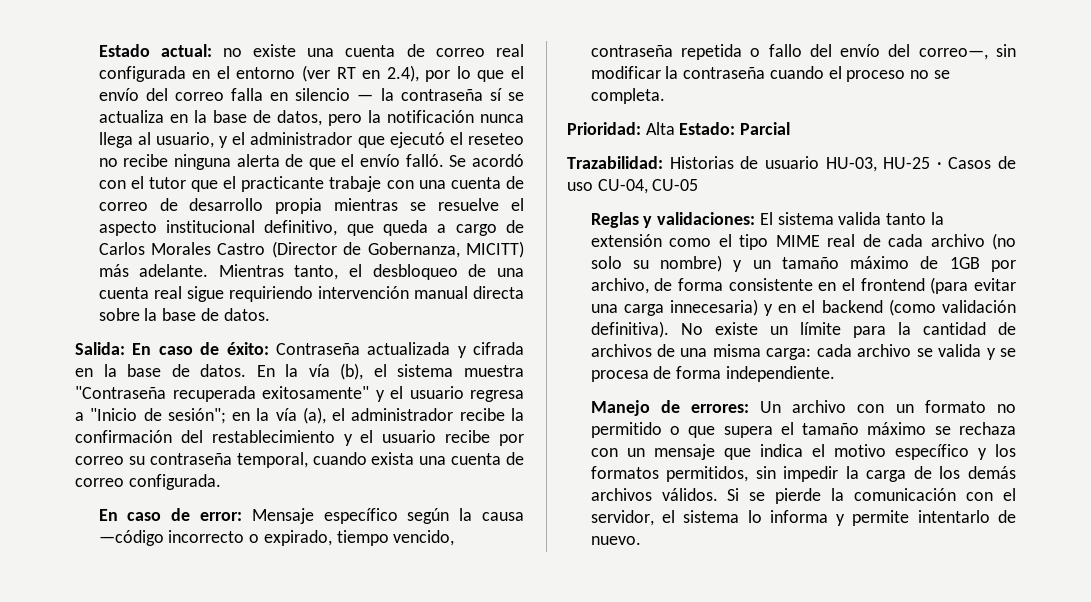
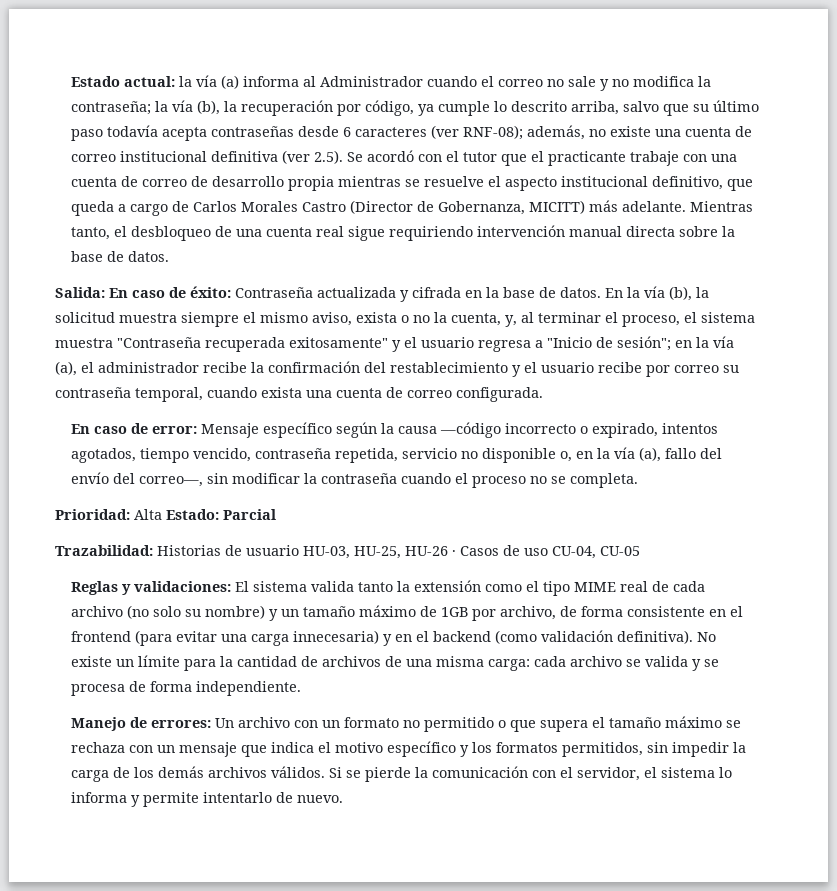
- Estado actual: no existe una cuenta de correo real configurada en el entorno (ver RT en 2.4), por lo que el envío del correo falla en silencio — la contraseña sí se actualiza en la base de datos, pero la notificación nunca llega al usuario, y el administrador que ejecutó el reseteo no recibe ninguna alerta de que el envío falló. Se acordó con el tutor que el practicante trabaje con una cuenta de correo de desarrollo propia mientras se resuelve el aspecto institucional definitivo, que queda a cargo de Carlos Morales Castro (Director de Gobernanza, MICITT) más adelante.
+ Estado actual: la vía (a) informa al Administrador cuando el correo no sale y no modifica la contraseña; la vía (b), la recuperación por código, ya cumple lo descrito arriba, salvo que su último paso todavía acepta contraseñas desde 6 caracteres (ver RNF-08); además, no existe una cuenta de correo institucional definitiva (ver 2.5). Se acordó con el tutor que el practicante trabaje con una cuenta de correo de desarrollo propia mientras se resuelve el aspecto institucional definitivo, que queda a cargo de Carlos Morales Castro (Director de Gobernanza, MICITT) más adelante.
- En la vía (b), el sistema muestra "Contraseña recuperada exitosamente" y el usuario regresa a "Inicio de sesión"; en la vía (a), el administrador recibe la confirmación del restablecimiento y el usuario recibe por correo su contraseña temporal, cuando exista una cuenta de correo configurada.
+ En la vía (b), la solicitud muestra siempre el mismo aviso, exista o no la cuenta, y, al terminar el proceso, el sistema muestra "Contraseña recuperada exitosamente" y el usuario regresa a "Inicio de sesión"; en la vía (a), el administrador recibe la confirmación del restablecimiento y el usuario recibe por correo su contraseña temporal, cuando exista una cuenta de correo configurada.
- En caso de error: Mensaje específico según la causa —código incorrecto o expirado, tiempo vencido, contraseña repetida o fallo del envío del correo—, sin modificar la contraseña cuando el proceso no se completa.
+ En caso de error: Mensaje específico según la causa —código incorrecto o expirado, intentos agotados, tiempo vencido, contraseña repetida, servicio no disponible o, en la vía (a), fallo del envío del correo—, sin modificar la contraseña cuando el proceso no se completa.
- Trazabilidad: Historias de usuario HU-03, HU-25 · Casos de uso CU-04, CU-05
+ Trazabilidad: Historias de usuario HU-03, HU-25, HU-26 · Casos de uso CU-04, CU-05

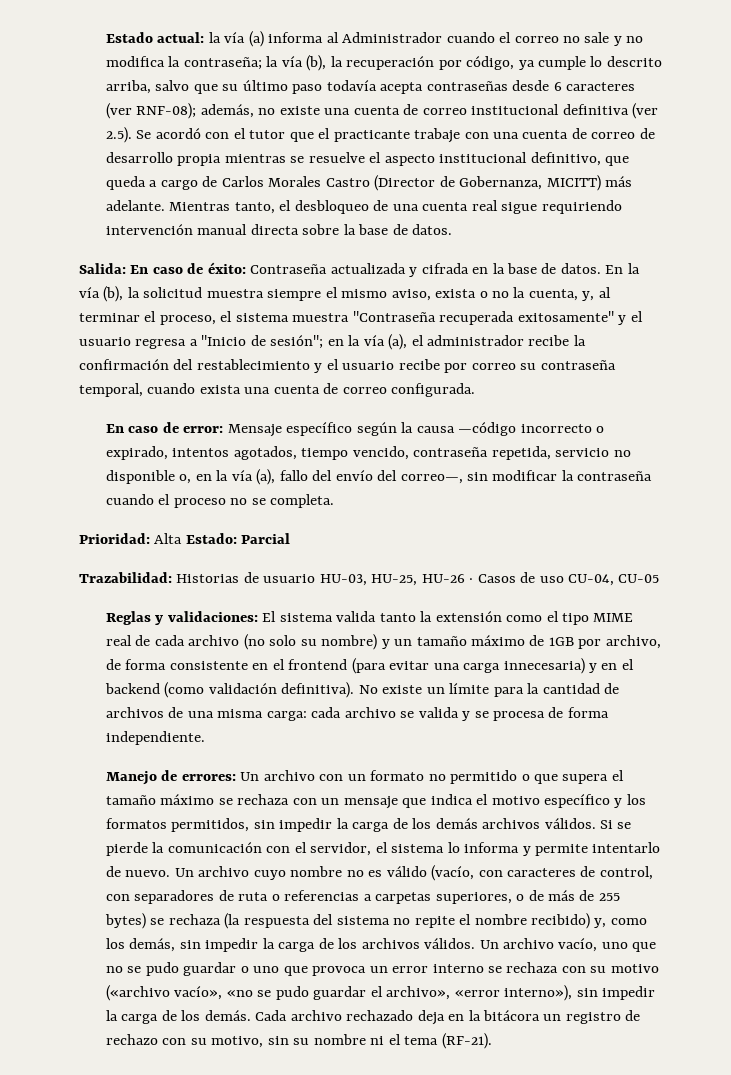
+ Un archivo cuyo nombre no es válido (vacío, con caracteres de control, con separadores de ruta o referencias a carpetas superiores, o de más de 255 bytes) se rechaza (la respuesta del sistema no repite el nombre recibido) y, como los demás, sin impedir la carga de los archivos válidos. Un archivo vacío, uno que no se pudo guardar o uno que provoca un error interno se rechaza con su motivo («archivo vacío», «no se pudo guardar el archivo», «error interno»), sin impedir la carga de los demás. Cada archivo rechazado deja en la bitácora un registro de rechazo con su motivo, sin su nombre ni el tema (RF-21).

